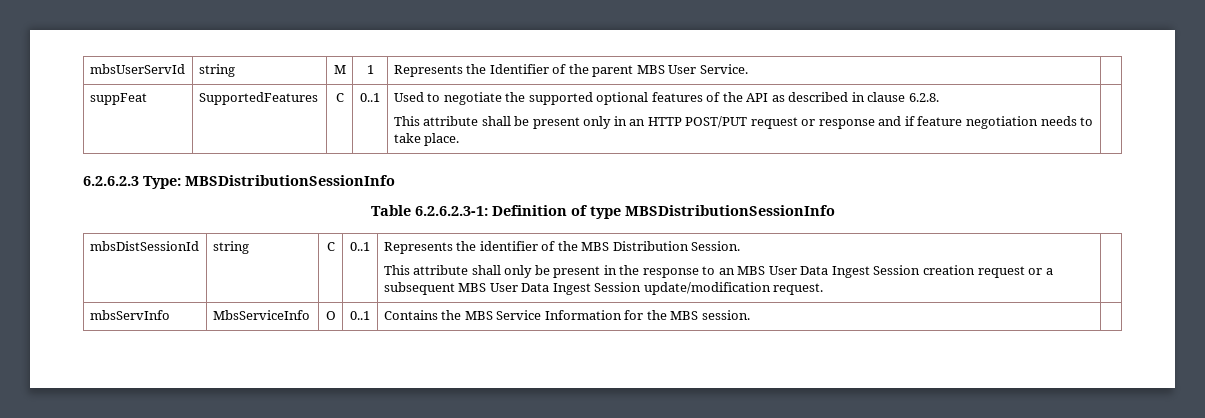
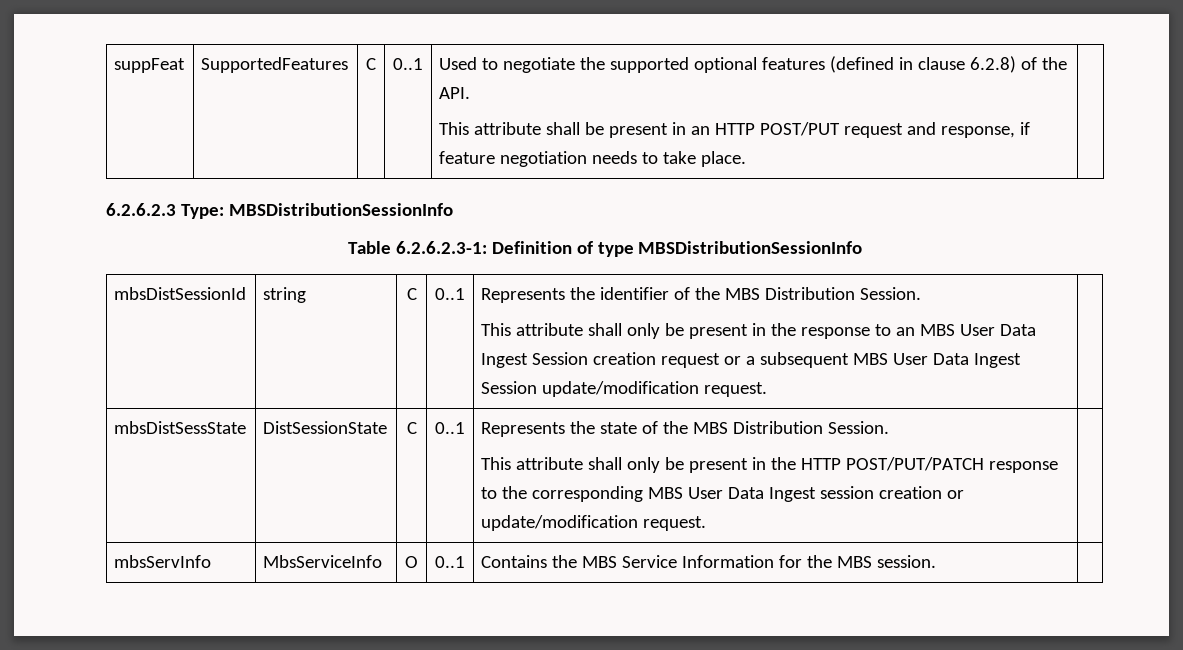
- mbsUserServId | string | M | 1 | Represents the Identifier of the parent MBS User Service. |
- suppFeat | SupportedFeatures | C | 0..1 | Used to negotiate the supported optional features of the API as described in clause 6.2.8.
- This attribute shall be present only in an HTTP POST/PUT request or response and if feature negotiation needs to take place. |
+ suppFeat | SupportedFeatures | C | 0..1 | Used to negotiate the supported optional features (defined in clause 6.2.8) of the API.
+ This attribute shall be present in an HTTP POST/PUT request and response, if feature negotiation needs to take place. |
+ mbsDistSessState | DistSessionState | C | 0..1 | Represents the state of the MBS Distribution Session.
+ This attribute shall only be present in the HTTP POST/PUT/PATCH response to the corresponding MBS User Data Ingest session creation or update/modification request. |

